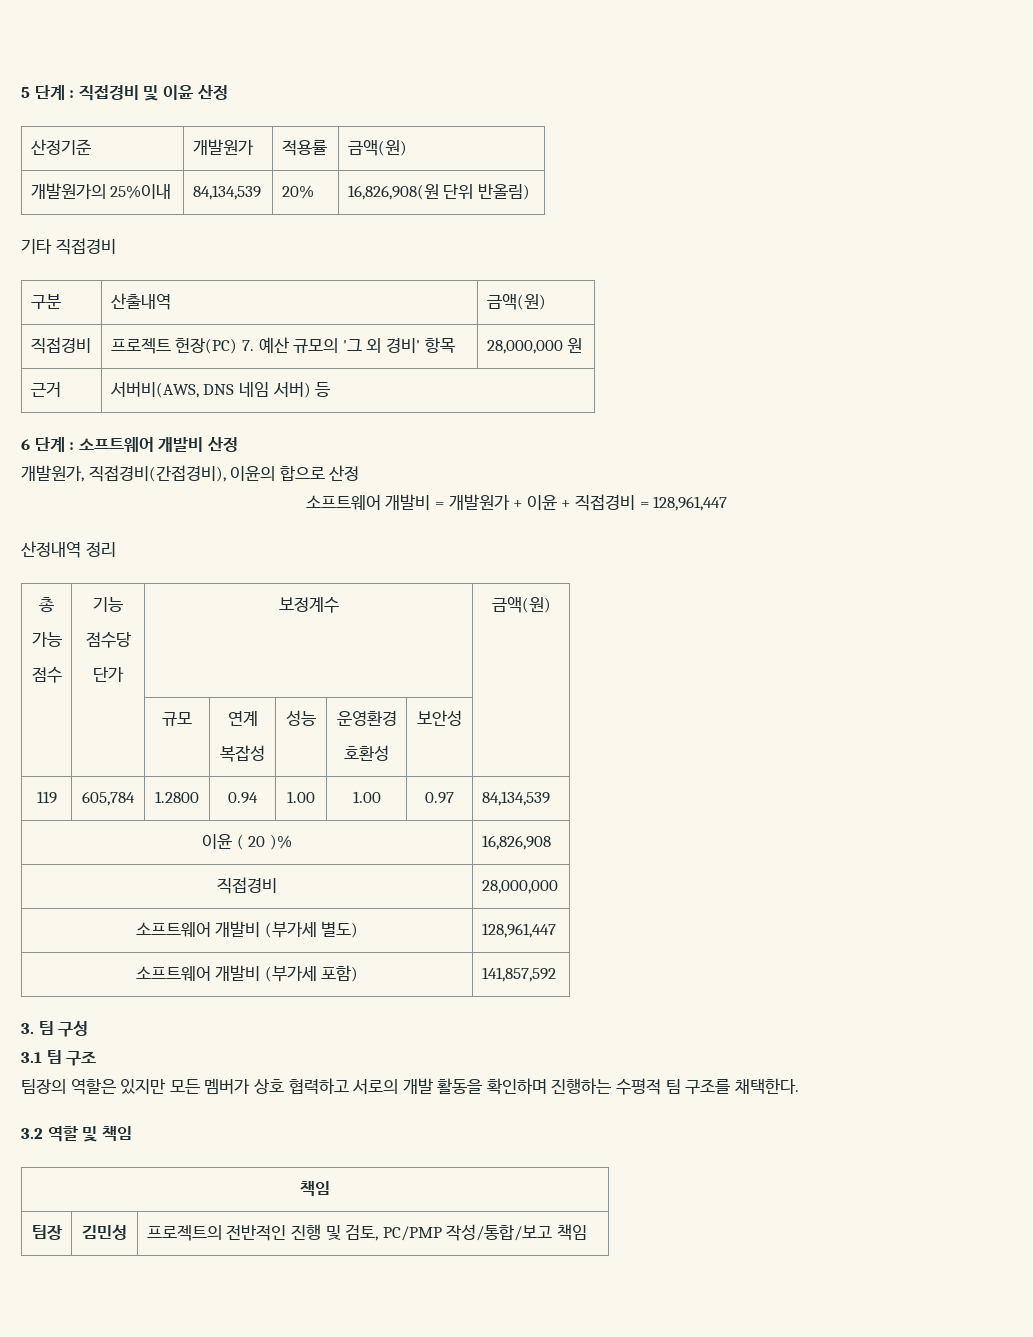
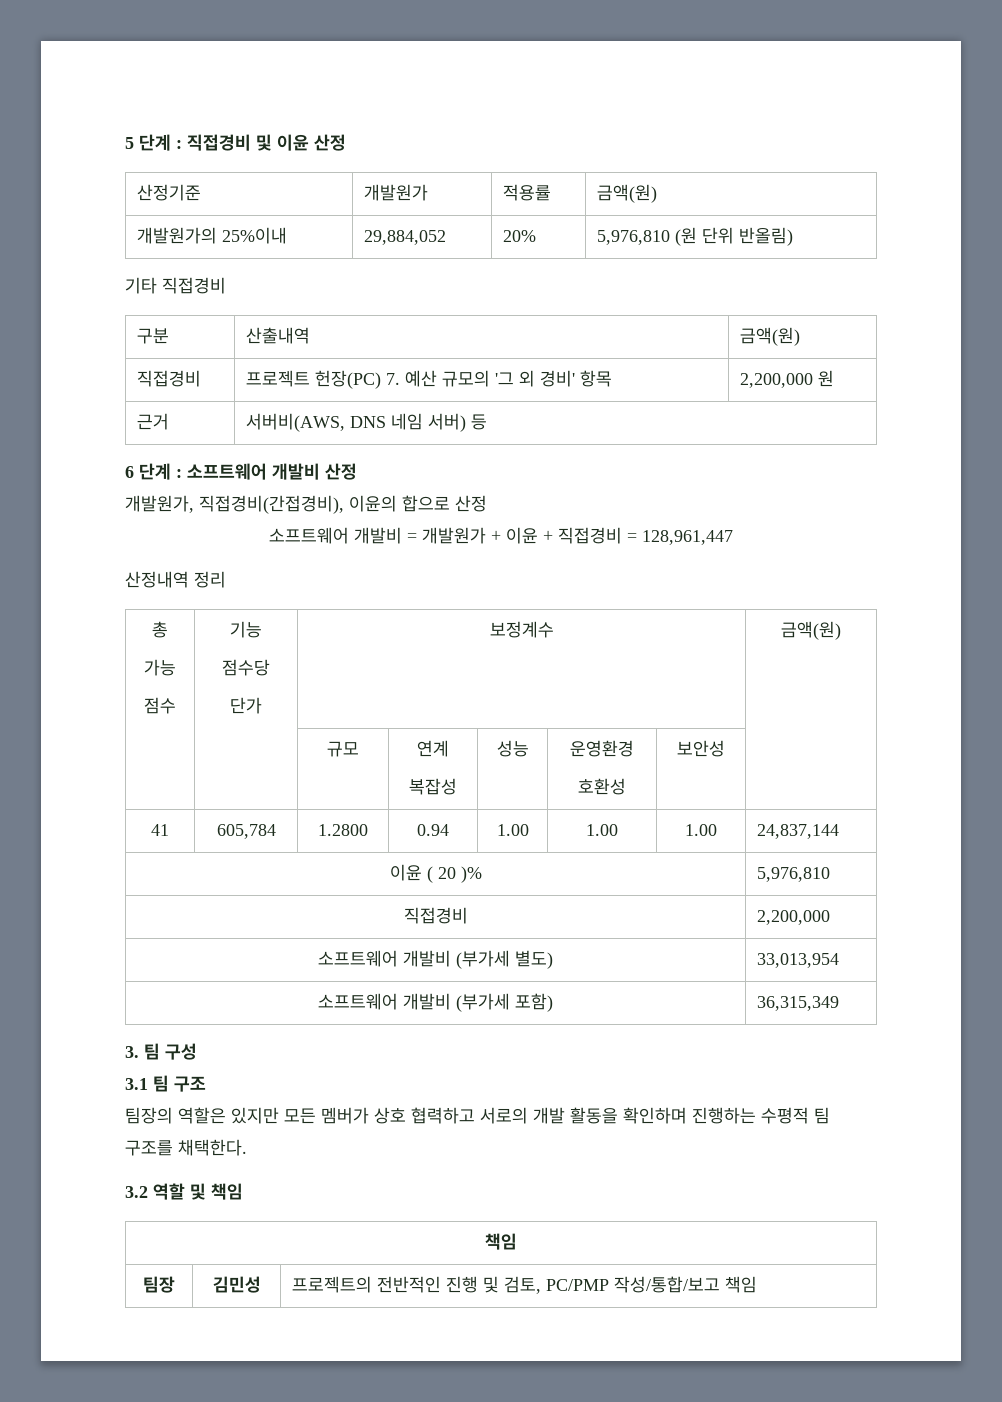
- 개발원가의 25%이내 | 84,134,539 | 20% | 16,826,908(원 단위 반올림)
+ 개발원가의 25%이내 | 29,884,052 | 20% | 5,976,810 (원 단위 반올림)
- 직접경비 | 프로젝트 헌장(PC) 7. 예산 규모의 '그 외 경비' 항목 | 28,000,000 원
+ 직접경비 | 프로젝트 헌장(PC) 7. 예산 규모의 '그 외 경비' 항목 | 2,200,000 원
- 119 | 605,784 | 1.2800 | 0.94 | 1.00 | 1.00 | 0.97 | 84,134,539
+ 41 | 605,784 | 1.2800 | 0.94 | 1.00 | 1.00 | 1.00 | 24,837,144
- 이윤 ( 20 )% | 16,826,908
- 직접경비 | 28,000,000
+ 이윤 ( 20 )% | 5,976,810
+ 직접경비 | 2,200,000
- 소프트웨어 개발비 (부가세 별도) | 128,961,447
+ 소프트웨어 개발비 (부가세 별도) | 33,013,954
- 소프트웨어 개발비 (부가세 포함) | 141,857,592
+ 소프트웨어 개발비 (부가세 포함) | 36,315,349

